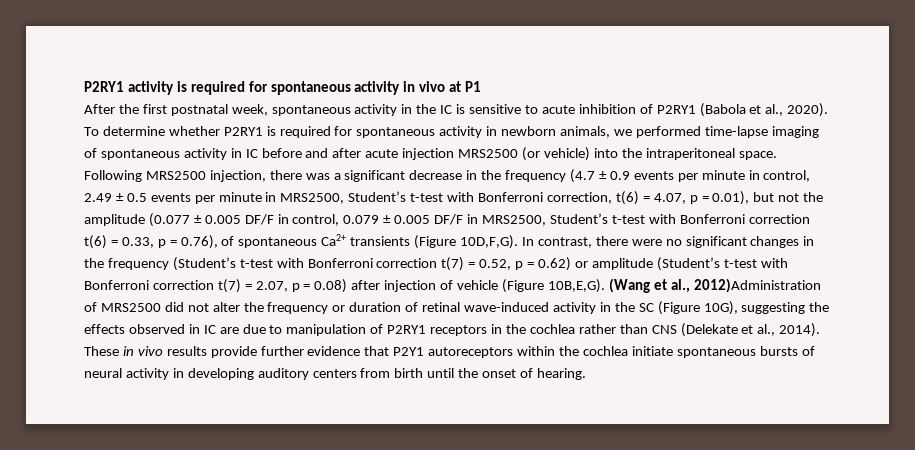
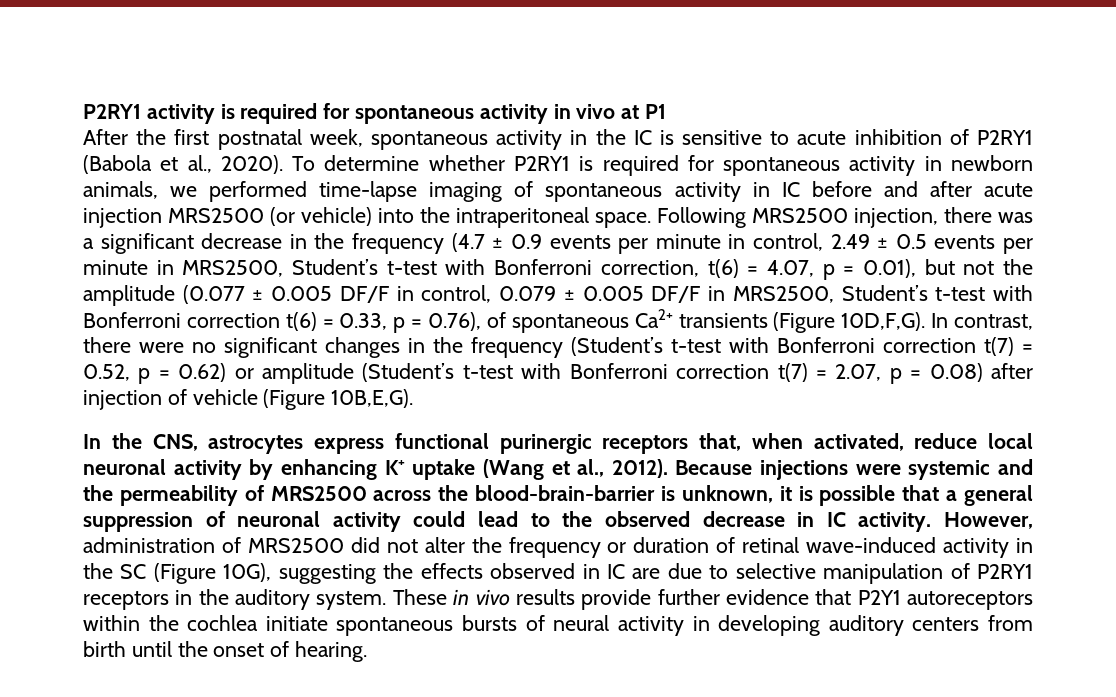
- In contrast, there were no significant changes in the frequency (Student’s t-test with Bonferroni correction t(7) = 0.52, p = 0.62) or amplitude (Student’s t-test with Bonferroni correction t(7) = 2.07, p = 0.08) after injection of vehicle (Figure 10B,E,G). (Wang et al., 2012)Administration of MRS2500 did not alter the frequency or duration of retinal wave-induced activity in the SC (Figure 10G), suggesting the effects observed in IC are due to manipulation of P2RY1 receptors in the cochlea rather than CNS (Delekate et al., 2014).
+ In contrast, there were no significant changes in the frequency (Student’s t-test with Bonferroni correction t(7) = 0.52, p = 0.62) or amplitude (Student’s t-test with Bonferroni correction t(7) = 2.07, p = 0.08) after injection of vehicle (Figure 10B,E,G).
+ In the CNS, astrocytes express functional purinergic receptors that, when activated, reduce local neuronal activity by enhancing K+ uptake (Wang et al., 2012). Because injections were systemic and the permeability of MRS2500 across the blood-brain-barrier is unknown, it is possible that a general suppression of neuronal activity could lead to the observed decrease in IC activity. However, administration of MRS2500 did not alter the frequency or duration of retinal wave-induced activity in the SC (Figure 10G), suggesting the effects observed in IC are due to selective manipulation of P2RY1 receptors in the auditory system.

